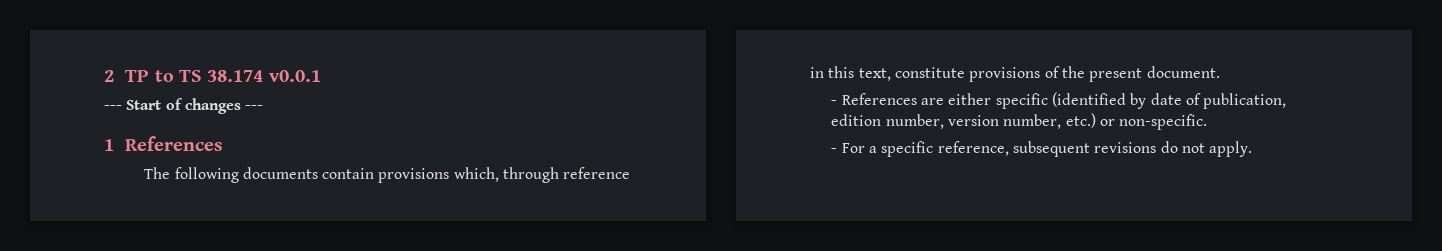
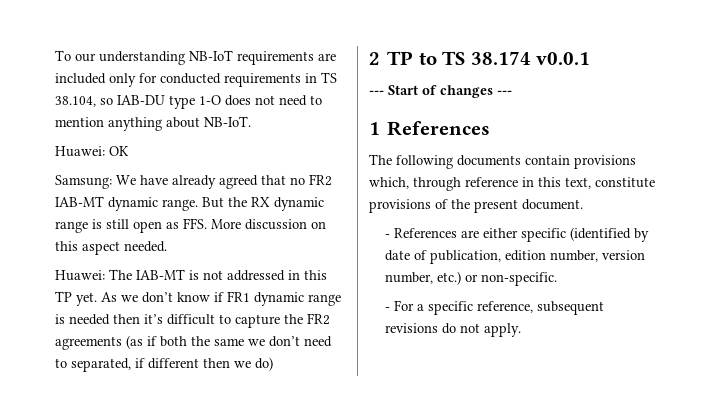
+ To our understanding NB-IoT requirements are included only for conducted requirements in TS 38.104, so IAB-DU type 1-O does not need to mention anything about NB-IoT.
+ Huawei: OK
+ Samsung: We have already agreed that no FR2 IAB-MT dynamic range. But the RX dynamic range is still open as FFS. More discussion on this aspect needed.
+ Huawei: The IAB-MT is not addressed in this TP yet. As we don’t know if FR1 dynamic range is needed then it’s difficult to capture the FR2 agreements (as if both the same we don’t need to separated, if different then we do)

